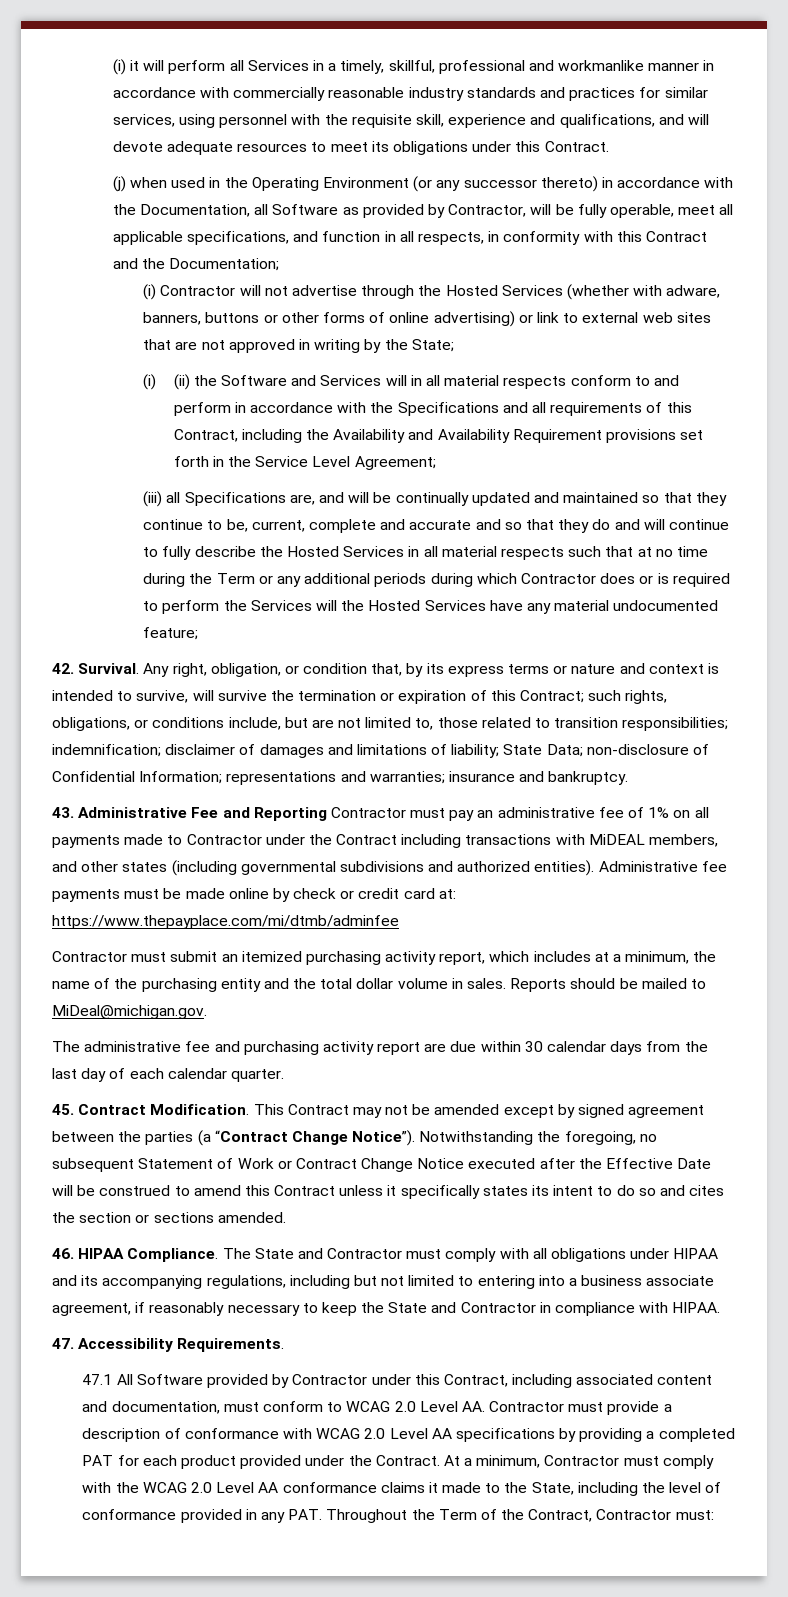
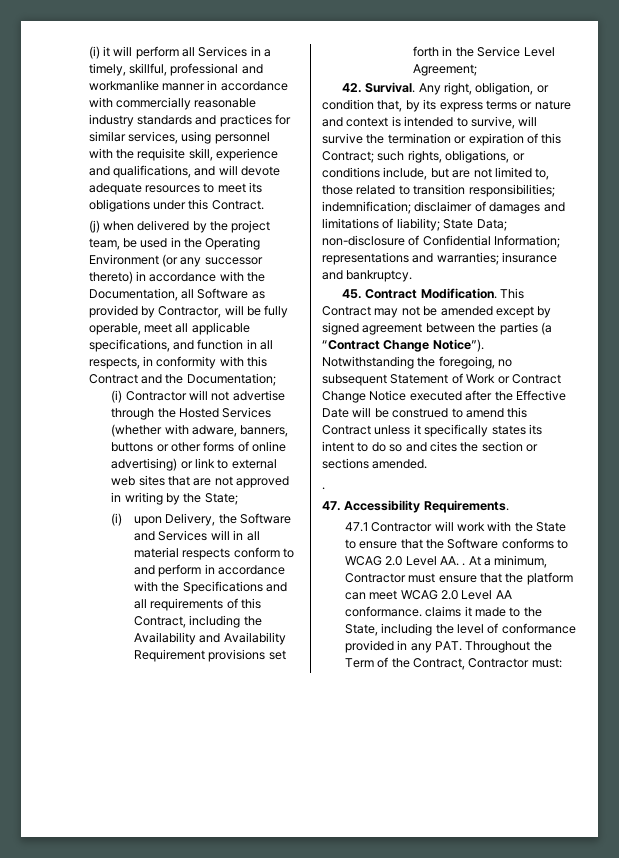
- (j) when used in the Operating Environment (or any successor thereto) in accordance with the Documentation, all Software as provided by Contractor, will be fully operable, meet all applicable specifications, and function in all respects, in conformity with this Contract and the Documentation;
+ (j) when delivered by the project team, be used in the Operating Environment (or any successor thereto) in accordance with the Documentation, all Software as provided by Contractor, will be fully operable, meet all applicable specifications, and function in all respects, in conformity with this Contract and the Documentation;
- (i) (ii) the Software and Services will in all material respects conform to and perform in accordance with the Specifications and all requirements of this Contract, including the Availability and Availability Requirement provisions set forth in the Service Level Agreement;
+ (i) upon Delivery, the Software and Services will in all material respects conform to and perform in accordance with the Specifications and all requirements of this Contract, including the Availability and Availability Requirement provisions set forth in the Service Level Agreement;
- (iii) all Specifications are, and will be continually updated and maintained so that they continue to be, current, complete and accurate and so that they do and will continue to fully describe the Hosted Services in all material respects such that at no time during the Term or any additional periods during which Contractor does or is required to perform the Services will the Hosted Services have any material undocumented feature;
- 43. Administrative Fee and Reporting Contractor must pay an administrative fee of 1% on all payments made to Contractor under the Contract including transactions with MiDEAL members, and other states (including governmental subdivisions and authorized entities). Administrative fee payments must be made online by check or credit card at: https://www.thepayplace.com/mi/dtmb/adminfee
- Contractor must submit an itemized purchasing activity report, which includes at a minimum, the name of the purchasing entity and the total dollar volume in sales. Reports should be mailed to MiDeal@michigan.gov.
- The administrative fee and purchasing activity report are due within 30 calendar days from the last day of each calendar quarter.
  Notwithstanding the foregoing, no subsequent Statement of Work or Contract Change Notice executed after the Effective Date will be construed to amend this Contract unless it specifically states its intent to do so and cites the section or sections amended.
- 46. HIPAA Compliance. The State and Contractor must comply with all obligations under HIPAA and its accompanying regulations, including but not limited to entering into a business associate agreement, if reasonably necessary to keep the State and Contractor in compliance with HIPAA.
+ .
  47. Accessibility Requirements.
- 47.1 All Software provided by Contractor under this Contract, including associated content and documentation, must conform to WCAG 2.0 Level AA. Contractor must provide a description of conformance with WCAG 2.0 Level AA specifications by providing a completed PAT for each product provided under the Contract.
+ 47.1 Contractor will work with the State to ensure that the Software conforms to WCAG 2.0 Level AA. .
- At a minimum, Contractor must comply with the WCAG 2.0 Level AA conformance claims it made to the State, including the level of conformance provided in any PAT. Throughout the Term of the Contract, Contractor must:
+ At a minimum, Contractor must ensure that the platform can meet WCAG 2.0 Level AA conformance. claims it made to the State, including the level of conformance provided in any PAT. Throughout the Term of the Contract, Contractor must:

